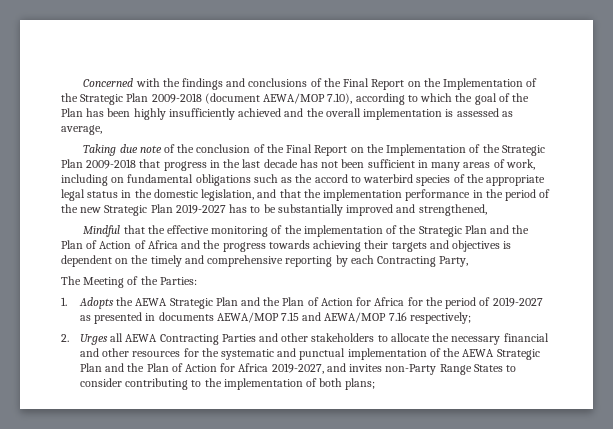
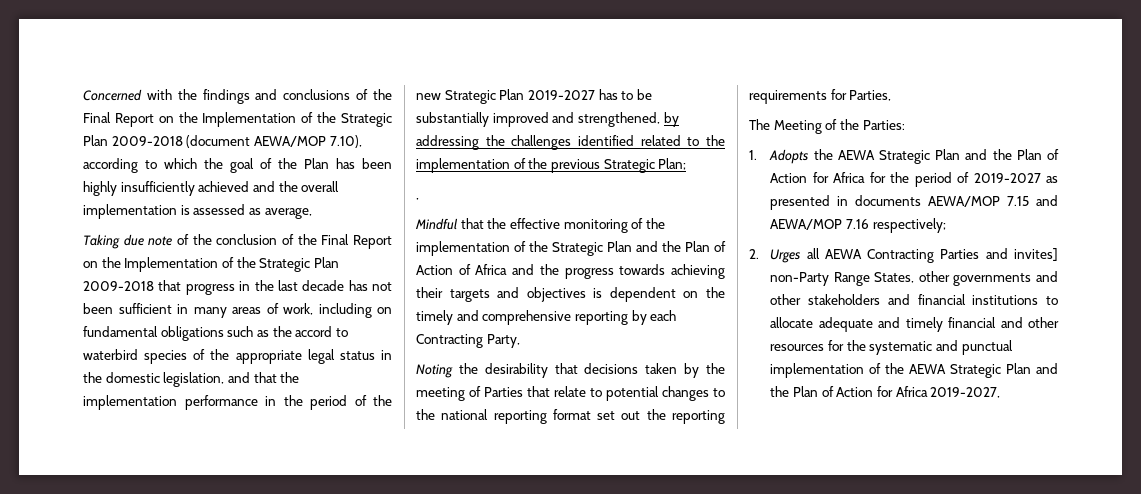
- Taking due note of the conclusion of the Final Report on the Implementation of the Strategic Plan 2009-2018 that progress in the last decade has not been sufficient in many areas of work, including on fundamental obligations such as the accord to waterbird species of the appropriate legal status in the domestic legislation, and that the implementation performance in the period of the new Strategic Plan 2019-2027 has to be substantially improved and strengthened,
+ Taking due note of the conclusion of the Final Report on the Implementation of the Strategic Plan 2009-2018 that progress in the last decade has not been sufficient in many areas of work, including on fundamental obligations such as the accord to waterbird species of the appropriate legal status in the domestic legislation, and that the implementation performance in the period of the new Strategic Plan 2019-2027 has to be substantially improved and strengthened, by addressing the challenges identified related to the implementation of the previous Strategic Plan;
+ ,
+ Noting the desirability that decisions taken by the meeting of Parties that relate to potential changes to the national reporting format set out the reporting requirements for Parties,
- 2. Urges all AEWA Contracting Parties and other stakeholders to allocate the necessary financial and other resources for the systematic and punctual implementation of the AEWA Strategic Plan and the Plan of Action for Africa 2019-2027, and invites non-Party Range States to consider contributing to the implementation of both plans;
+ 2. Urges all AEWA Contracting Parties and invites] non-Party Range States, other governments and other stakeholders and financial institutions to allocate adequate and timely financial and other resources for the systematic and punctual implementation of the AEWA Strategic Plan and the Plan of Action for Africa 2019-2027,

